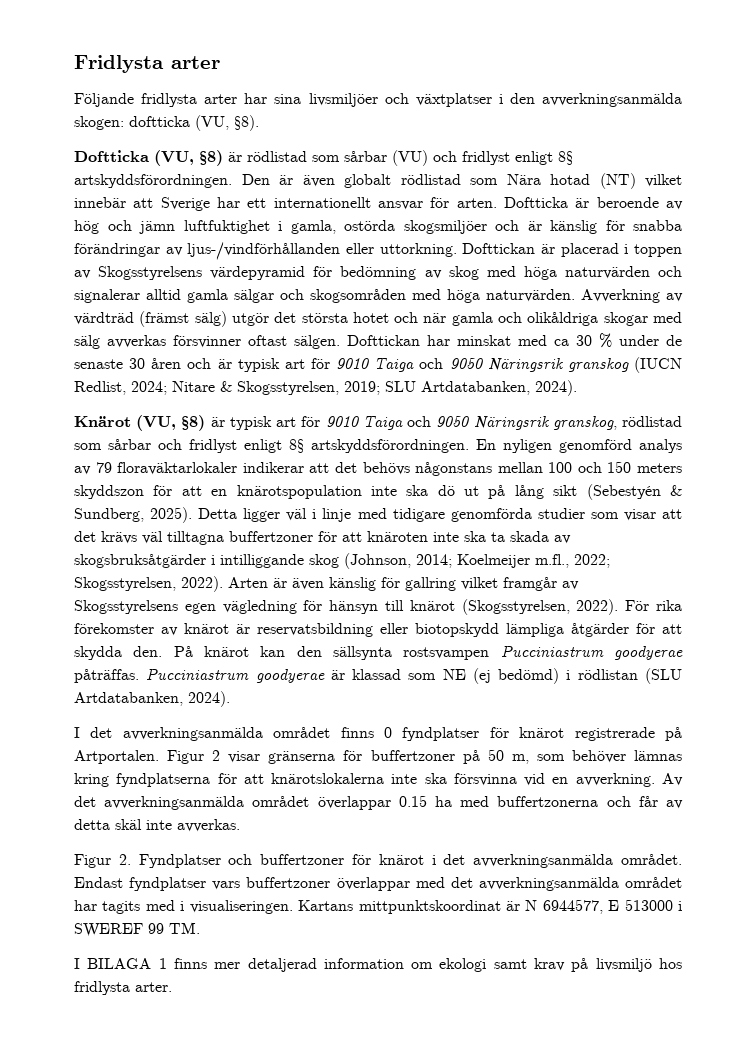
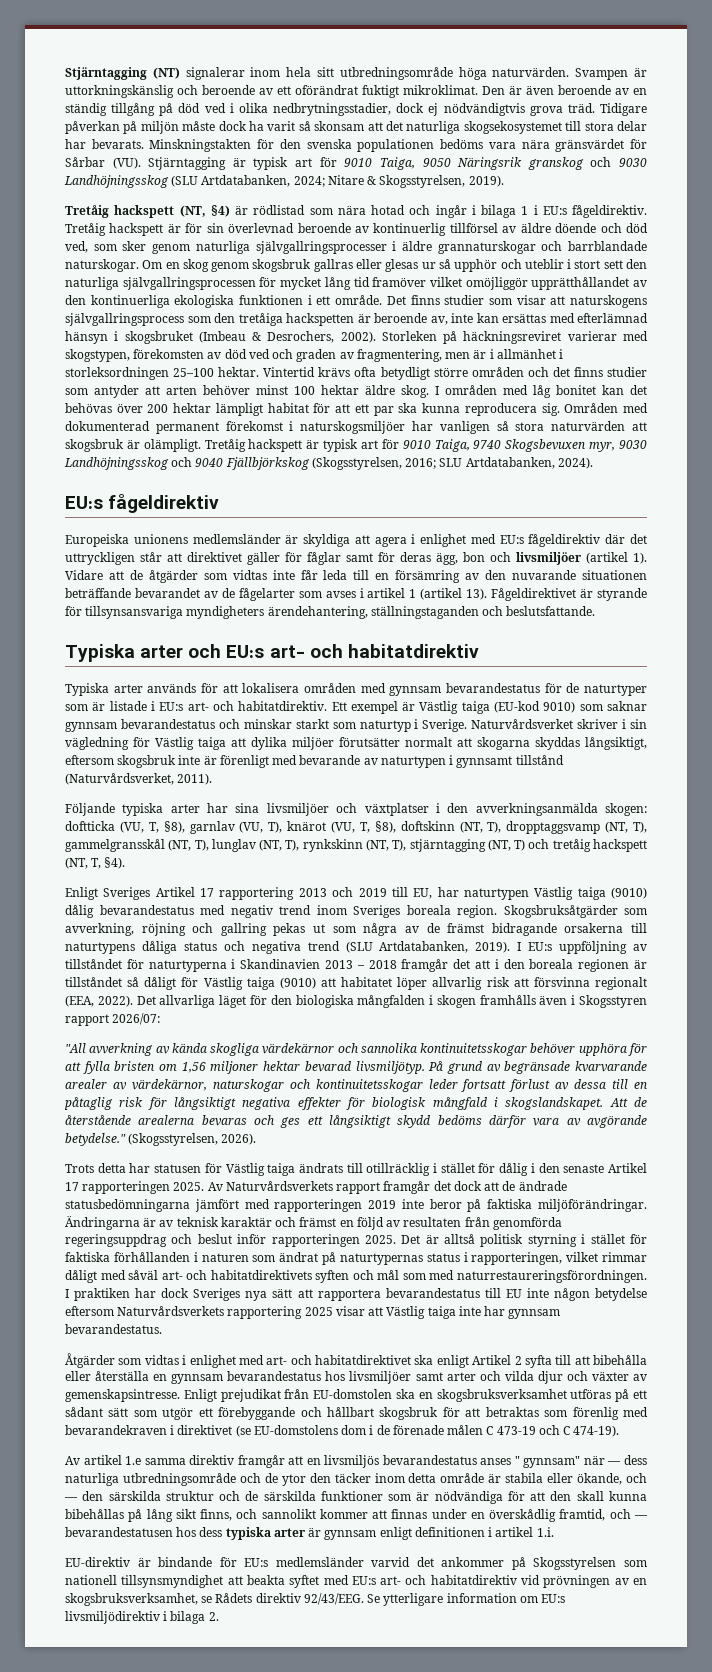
- Fridlysta arter
+ Stjärntagging (NT) signalerar inom hela sitt utbredningsområde höga naturvärden. Svampen är uttorkningskänslig och beroende av ett oförändrat fuktigt mikroklimat. Den är även beroende av en ständig tillgång på död ved i olika nedbrytningsstadier, dock ej nödvändigtvis grova träd. Tidigare påverkan på miljön måste dock ha varit så skonsam att det naturliga skogsekosystemet till stora delar har bevarats. Minskningstakten för den svenska populationen bedöms vara nära gränsvärdet för Sårbar (VU). Stjärntagging är typisk art för 9010 Taiga, 9050 Näringsrik granskog och 9030 Landhöjningsskog (SLU Artdatabanken, 2024; Nitare & Skogsstyrelsen, 2019).
+ Tretåig hackspett (NT, §4) är rödlistad som nära hotad och ingår i bilaga 1 i EU:s fågeldirektiv. Tretåig hackspett är för sin överlevnad beroende av kontinuerlig tillförsel av äldre döende och död ved, som sker genom naturliga självgallringsprocesser i äldre grannaturskogar och barrblandade naturskogar. Om en skog genom skogsbruk gallras eller glesas ur så upphör och uteblir i stort sett den naturliga självgallringsprocessen för mycket lång tid framöver vilket omöjliggör upprätthållandet av den kontinuerliga ekologiska funktionen i ett område. Det finns studier som visar att naturskogens självgallringsprocess som den tretåiga hackspetten är beroende av, inte kan ersättas med efterlämnad hänsyn i skogsbruket (Imbeau & Desrochers, 2002). Storleken på häckningsreviret varierar med skogstypen, förekomsten av död ved och graden av fragmentering, men är i allmänhet i storleksordningen 25–100 hektar. Vintertid krävs ofta betydligt större områden och det finns studier som antyder att arten behöver minst 100 hektar äldre skog. I områden med låg bonitet kan det behövas över 200 hektar lämpligt habitat för att ett par ska kunna reproducera sig. Områden med dokumenterad permanent förekomst i naturskogsmiljöer har vanligen så stora naturvärden att skogsbruk är olämpligt. Tretåig hackspett är typisk art för 9010 Taiga, 9740 Skogsbevuxen myr, 9030 Landhöjningsskog och 9040 Fjällbjörkskog (Skogsstyrelsen, 2016; SLU Artdatabanken, 2024).
+ EU:s fågeldirektiv
+ Europeiska unionens medlemsländer är skyldiga att agera i enlighet med EU:s fågeldirektiv där det uttryckligen står att direktivet gäller för fåglar samt för deras ägg, bon och livsmiljöer (artikel 1). Vidare att de åtgärder som vidtas inte får leda till en försämring av den nuvarande situationen beträffande bevarandet av de fågelarter som avses i artikel 1 (artikel 13). Fågeldirektivet är styrande för tillsynsansvariga myndigheters ärendehantering, ställningstaganden och beslutsfattande.
+ Typiska arter och EU:s art- och habitatdirektiv
+ Typiska arter används för att lokalisera områden med gynnsam bevarandestatus för de naturtyper som är listade i EU:s art- och habitatdirektiv. Ett exempel är Västlig taiga (EU-kod 9010) som saknar gynnsam bevarandestatus och minskar starkt som naturtyp i Sverige. Naturvårdsverket skriver i sin vägledning för Västlig taiga att dylika miljöer förutsätter normalt att skogarna skyddas långsiktigt, eftersom skogsbruk inte är förenligt med bevarande av naturtypen i gynnsamt tillstånd (Naturvårdsverket, 2011).
- Följande fridlysta arter har sina livsmiljöer och växtplatser i den avverkningsanmälda skogen: doftticka (VU, §8).
- Doftticka (VU, §8) är rödlistad som sårbar (VU) och fridlyst enligt 8§ artskyddsförordningen. Den är även globalt rödlistad som Nära hotad (NT) vilket innebär att Sverige har ett internationellt ansvar för arten. Doftticka är beroende av hög och jämn luftfuktighet i gamla, ostörda skogsmiljöer och är känslig för snabba förändringar av ljus-/vindförhållanden eller uttorkning. Dofttickan är placerad i toppen av Skogsstyrelsens värdepyramid för bedömning av skog med höga naturvärden och signalerar alltid gamla sälgar och skogsområden med höga naturvärden. Avverkning av värdträd (främst sälg) utgör det största hotet och när gamla och olikåldriga skogar med sälg avverkas försvinner oftast sälgen. Dofttickan har minskat med ca 30 % under de senaste 30 åren och är typisk art för 9010 Taiga och 9050 Näringsrik granskog (IUCN Redlist, 2024; Nitare & Skogsstyrelsen, 2019; SLU Artdatabanken, 2024).
- Knärot (VU, §8) är typisk art för 9010 Taiga och 9050 Näringsrik granskog, rödlistad som sårbar och fridlyst enligt 8§ artskyddsförordningen. En nyligen genomförd analys av 79 floraväktarlokaler indikerar att det behövs någonstans mellan 100 och 150 meters skyddszon för att en knärotspopulation inte ska dö ut på lång sikt (Sebestyén & Sundberg, 2025). Detta ligger väl i linje med tidigare genomförda studier som visar att det krävs väl tilltagna buffertzoner för att knäroten inte ska ta skada av skogsbruksåtgärder i intilliggande skog (Johnson, 2014; Koelmeijer m.fl., 2022; Skogsstyrelsen, 2022). Arten är även känslig för gallring vilket framgår av Skogsstyrelsens egen vägledning för hänsyn till knärot (Skogsstyrelsen, 2022). För rika förekomster av knärot är reservatsbildning eller biotopskydd lämpliga åtgärder för att skydda den. På knärot kan den sällsynta rostsvampen Pucciniastrum goodyerae påträffas. Pucciniastrum goodyerae är klassad som NE (ej bedömd) i rödlistan (SLU Artdatabanken, 2024).
- I det avverkningsanmälda området finns 0 fyndplatser för knärot registrerade på Artportalen. Figur 2 visar gränserna för buffertzoner på 50 m, som behöver lämnas kring fyndplatserna för att knärotslokalerna inte ska försvinna vid en avverkning. Av det avverkningsanmälda området överlappar 0.15 ha med buffertzonerna och får av detta skäl inte avverkas.
- Figur 2. Fyndplatser och buffertzoner för knärot i det avverkningsanmälda området. Endast fyndplatser vars buffertzoner överlappar med det avverkningsanmälda området har tagits med i visualiseringen. Kartans mittpunktskoordinat är N 6944577, E 513000 i SWEREF 99 TM.
- I BILAGA 1 finns mer detaljerad information om ekologi samt krav på livsmiljö hos fridlysta arter.
+ Följande typiska arter har sina livsmiljöer och växtplatser i den avverkningsanmälda skogen: doftticka (VU, T, §8), garnlav (VU, T), knärot (VU, T, §8), doftskinn (NT, T), dropptaggsvamp (NT, T), gammelgransskål (NT, T), lunglav (NT, T), rynkskinn (NT, T), stjärntagging (NT, T) och tretåig hackspett (NT, T, §4).
+ Enligt Sveriges Artikel 17 rapportering 2013 och 2019 till EU, har naturtypen Västlig taiga (9010) dålig bevarandestatus med negativ trend inom Sveriges boreala region. Skogsbruksåtgärder som avverkning, röjning och gallring pekas ut som några av de främst bidragande orsakerna till naturtypens dåliga status och negativa trend (SLU Artdatabanken, 2019). I EU:s uppföljning av tillståndet för naturtyperna i Skandinavien 2013 – 2018 framgår det att i den boreala regionen är tillståndet så dåligt för Västlig taiga (9010) att habitatet löper allvarlig risk att försvinna regionalt (EEA, 2022). Det allvarliga läget för den biologiska mångfalden i skogen framhålls även i Skogsstyren rapport 2026/07:
+ "All avverkning av kända skogliga värdekärnor och sannolika kontinuitetsskogar behöver upphöra för att fylla bristen om 1,56 miljoner hektar bevarad livsmiljötyp. På grund av begränsade kvarvarande arealer av värdekärnor, naturskogar och kontinuitetsskogar leder fortsatt förlust av dessa till en påtaglig risk för långsiktigt negativa effekter för biologisk mångfald i skogslandskapet. Att de återstående arealerna bevaras och ges ett långsiktigt skydd bedöms därför vara av avgörande betydelse." (Skogsstyrelsen, 2026).
+ Trots detta har statusen för Västlig taiga ändrats till otillräcklig i stället för dålig i den senaste Artikel 17 rapporteringen 2025. Av Naturvårdsverkets rapport framgår det dock att de ändrade statusbedömningarna jämfört med rapporteringen 2019 inte beror på faktiska miljöförändringar. Ändringarna är av teknisk karaktär och främst en följd av resultaten från genomförda regeringsuppdrag och beslut inför rapporteringen 2025. Det är alltså politisk styrning i stället för faktiska förhållanden i naturen som ändrat på naturtypernas status i rapporteringen, vilket rimmar dåligt med såväl art- och habitatdirektivets syften och mål som med naturrestaureringsförordningen. I praktiken har dock Sveriges nya sätt att rapportera bevarandestatus till EU inte någon betydelse eftersom Naturvårdsverkets rapportering 2025 visar att Västlig taiga inte har gynnsam bevarandestatus.
+ Åtgärder som vidtas i enlighet med art- och habitatdirektivet ska enligt Artikel 2 syfta till att bibehålla eller återställa en gynnsam bevarandestatus hos livsmiljöer samt arter och vilda djur och växter av gemenskapsintresse. Enligt prejudikat från EU-domstolen ska en skogsbruksverksamhet utföras på ett sådant sätt som utgör ett förebyggande och hållbart skogsbruk för att betraktas som förenlig med bevarandekraven i direktivet (se EU-domstolens dom i de förenade målen C 473-19 och C 474-19).
+ Av artikel 1.e samma direktiv framgår att en livsmiljös bevarandestatus anses " gynnsam" när — dess naturliga utbredningsområde och de ytor den täcker inom detta område är stabila eller ökande, och — den särskilda struktur och de särskilda funktioner som är nödvändiga för att den skall kunna bibehållas på lång sikt finns, och sannolikt kommer att finnas under en överskådlig framtid, och — bevarandestatusen hos dess typiska arter är gynnsam enligt definitionen i artikel 1.i.
+ EU-direktiv är bindande för EU:s medlemsländer varvid det ankommer på Skogsstyrelsen som nationell tillsynsmyndighet att beakta syftet med EU:s art- och habitatdirektiv vid prövningen av en skogsbruksverksamhet, se Rådets direktiv 92/43/EEG. Se ytterligare information om EU:s livsmiljödirektiv i bilaga 2.

